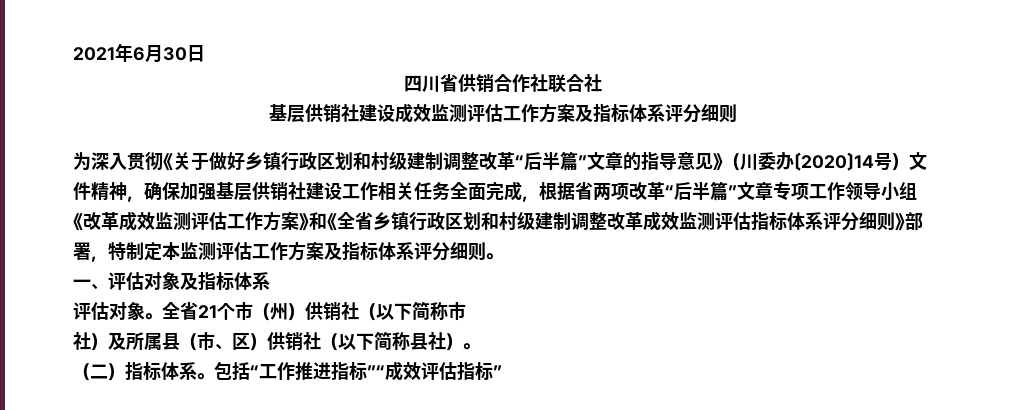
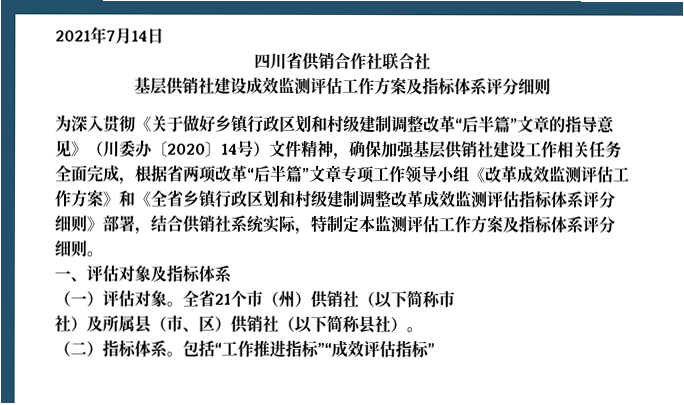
- 2021年6月30日
+ 2021年7月14日
- 为深入贯彻《关于做好乡镇行政区划和村级建制调整改革“后半篇”文章的指导意见》（川委办〔2020〕14号）文件精神，确保加强基层供销社建设工作相关任务全面完成，根据省两项改革“后半篇”文章专项工作领导小组《改革成效监测评估工作方案》和《全省乡镇行政区划和村级建制调整改革成效监测评估指标体系评分细则》部署，特制定本监测评估工作方案及指标体系评分细则。
+ 为深入贯彻《关于做好乡镇行政区划和村级建制调整改革“后半篇”文章的指导意见》（川委办〔2020〕14号）文件精神，确保加强基层供销社建设工作相关任务全面完成，根据省两项改革“后半篇”文章专项工作领导小组《改革成效监测评估工作方案》和《全省乡镇行政区划和村级建制调整改革成效监测评估指标体系评分细则》部署，结合供销社系统实际，特制定本监测评估工作方案及指标体系评分细则。
- 评估对象。
+ （一）评估对象。

